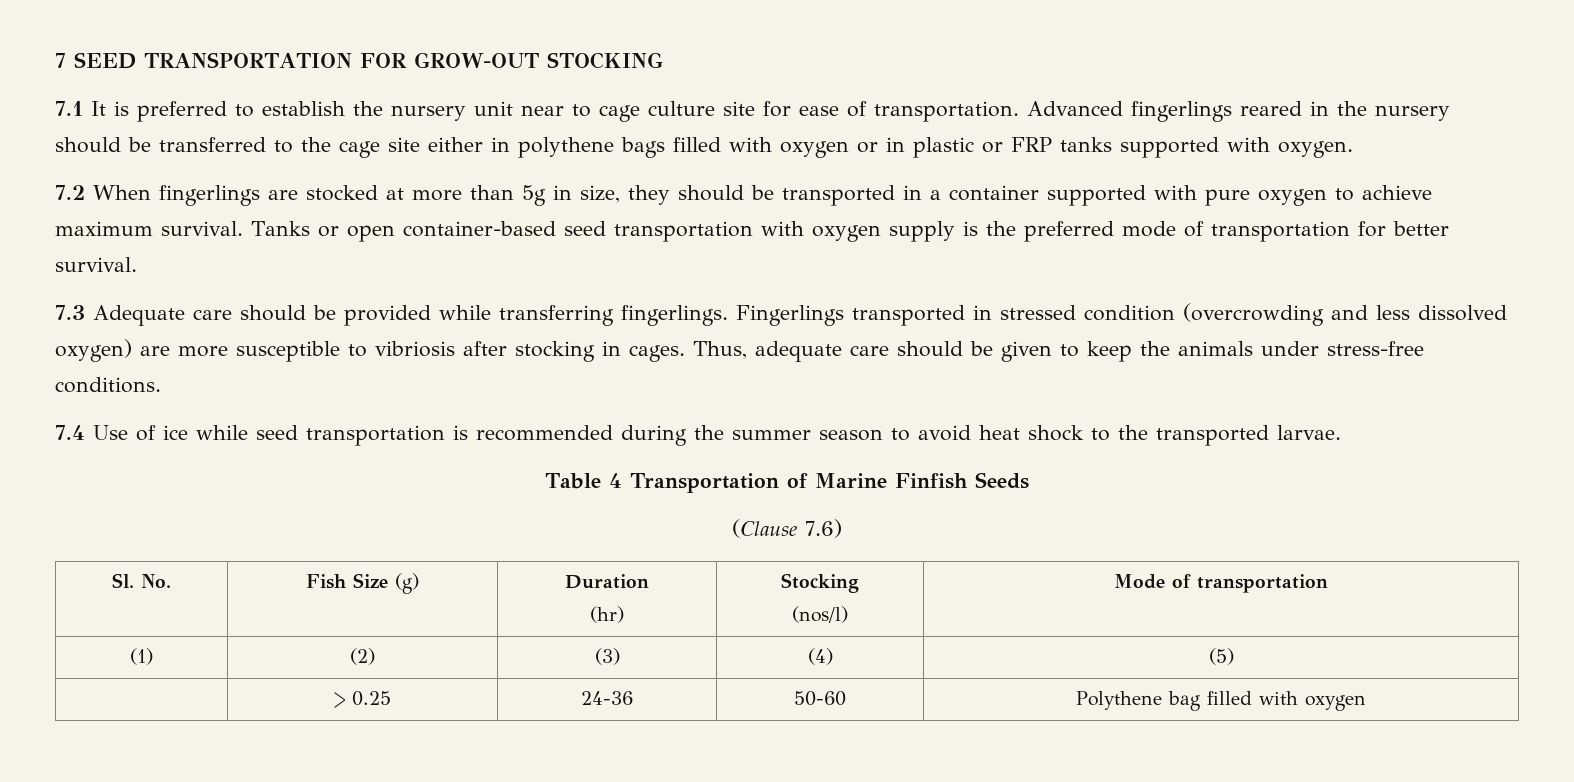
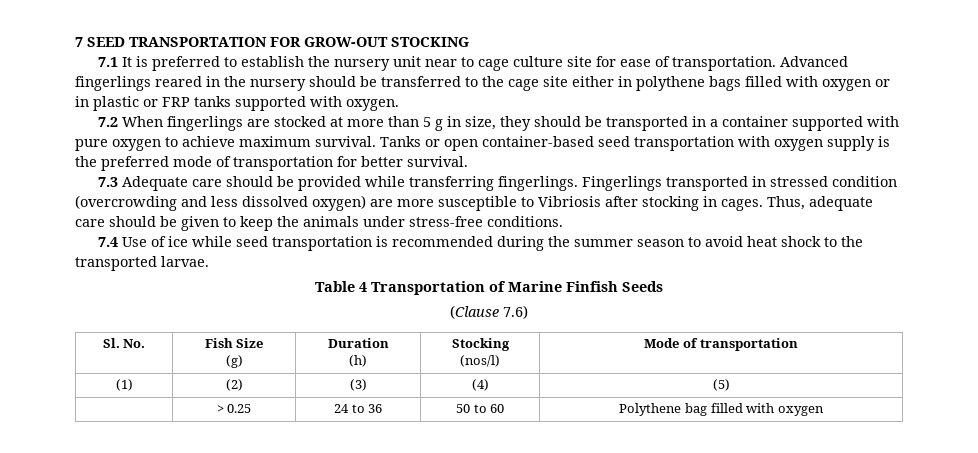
- 7.2 When fingerlings are stocked at more than 5g in size, they should be transported in a container supported with pure oxygen to achieve maximum survival.
+ 7.2 When fingerlings are stocked at more than 5 g in size, they should be transported in a container supported with pure oxygen to achieve maximum survival.
- Fingerlings transported in stressed condition (overcrowding and less dissolved oxygen) are more susceptible to vibriosis after stocking in cages.
+ Fingerlings transported in stressed condition (overcrowding and less dissolved oxygen) are more susceptible to Vibriosis after stocking in cages.
- Sl. No. | Fish Size (g) | Duration
- (hr) | Stocking
+ Sl. No. | Fish Size
+ (g) | Duration
+ (h) | Stocking
- | > 0.25 | 24-36 | 50-60 | Polythene bag filled with oxygen
+ | > 0.25 | 24 to 36 | 50 to 60 | Polythene bag filled with oxygen

